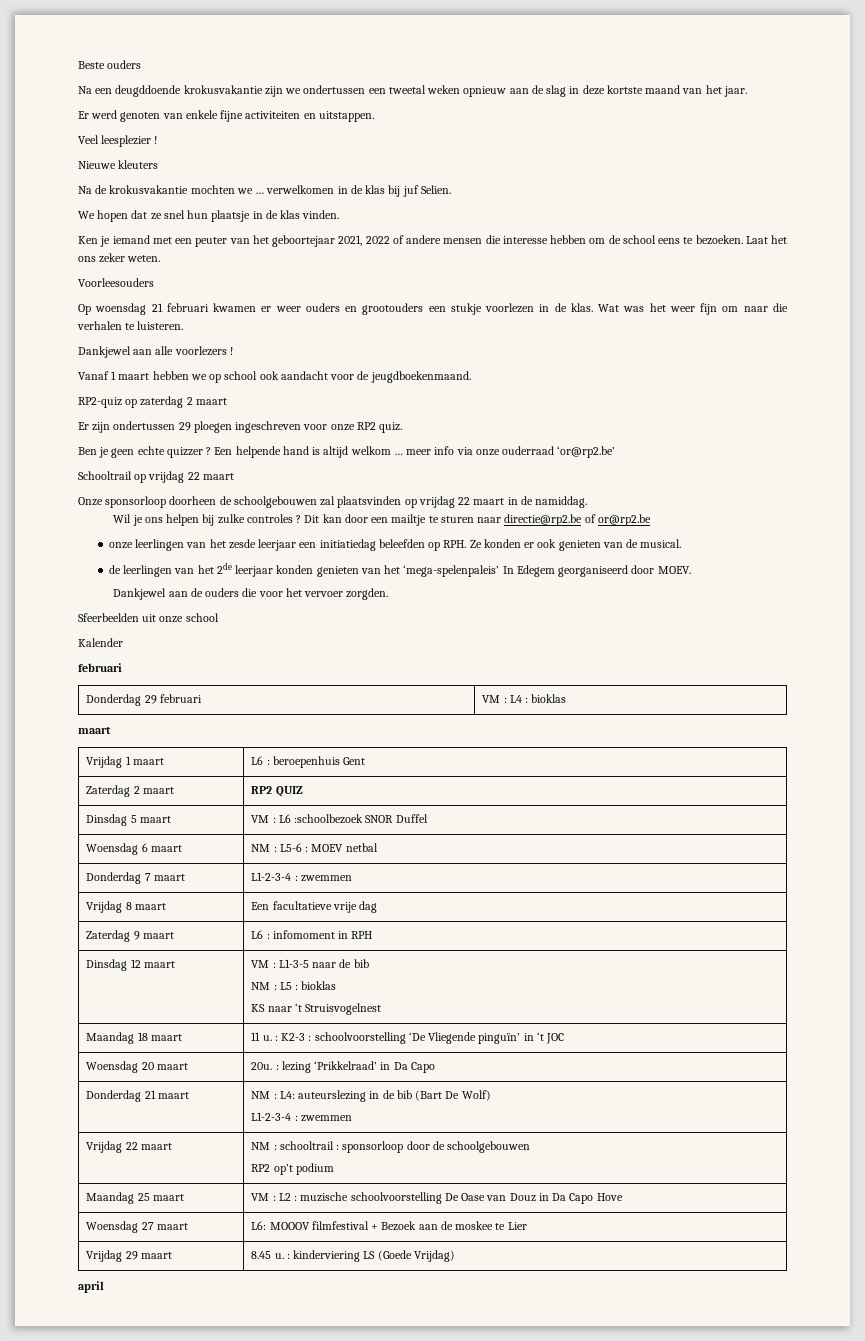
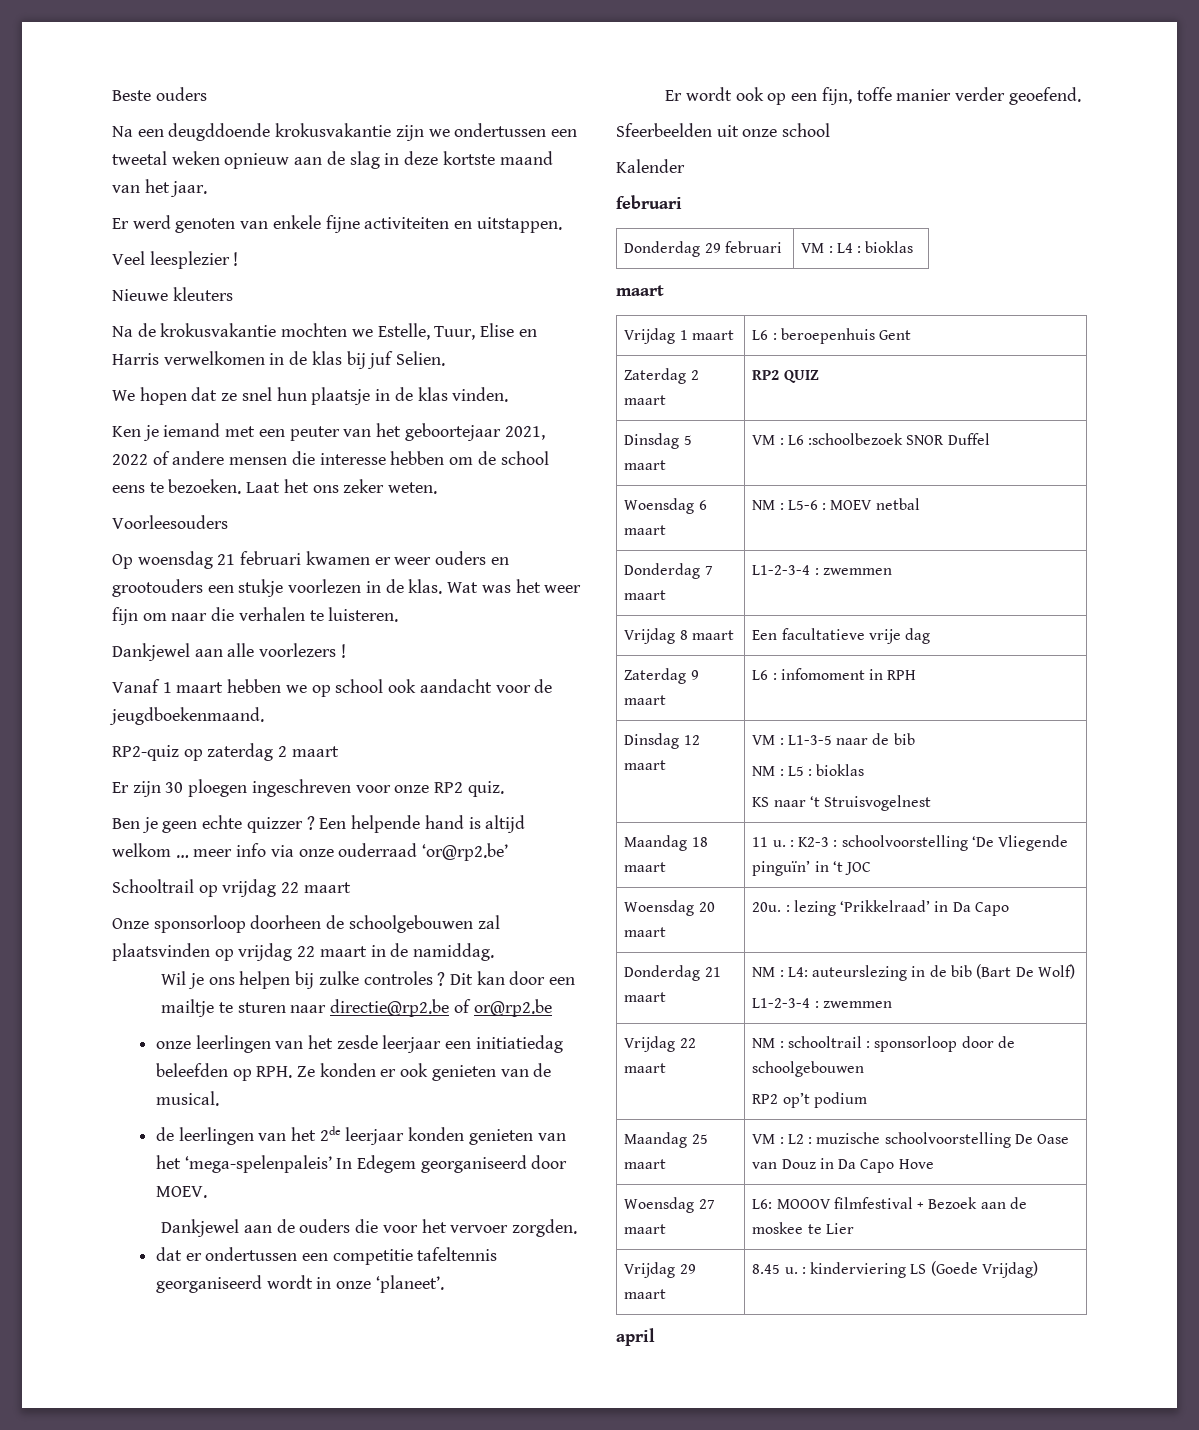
- Na de krokusvakantie mochten we … verwelkomen in de klas bij juf Selien.
+ Na de krokusvakantie mochten we Estelle, Tuur, Elise en Harris verwelkomen in de klas bij juf Selien.
- Er zijn ondertussen 29 ploegen ingeschreven voor onze RP2 quiz.
+ Er zijn 30 ploegen ingeschreven voor onze RP2 quiz.
+ dat er ondertussen een competitie tafeltennis georganiseerd wordt in onze ‘planeet’.
+ Er wordt ook op een fijn, toffe manier verder geoefend.

